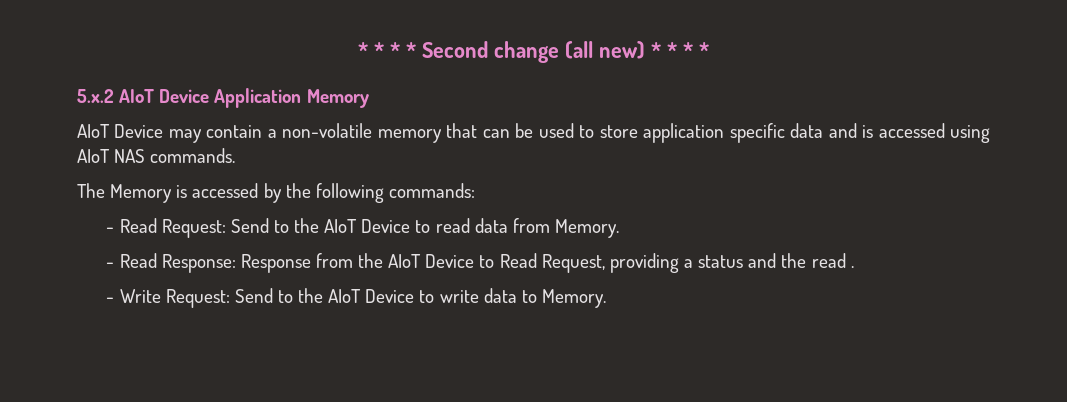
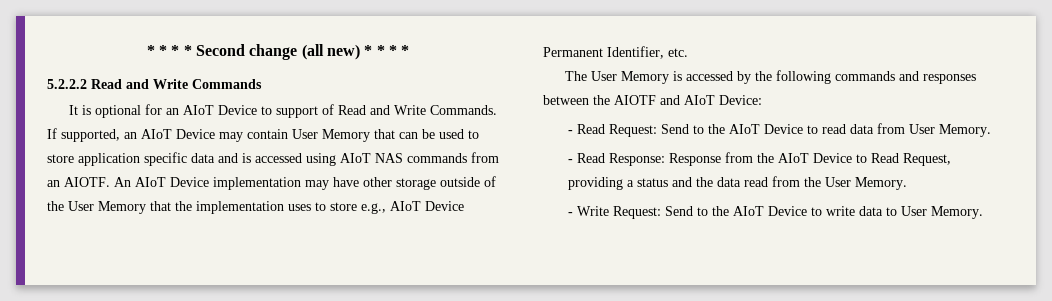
- 5.x.2 AIoT Device Application Memory
- AIoT Device may contain a non-volatile memory that can be used to store application specific data and is accessed using AIoT NAS commands.
+ 5.2.2.2 Read and Write Commands
+ It is optional for an AIoT Device to support of Read and Write Commands. If supported, an AIoT Device may contain User Memory that can be used to store application specific data and is accessed using AIoT NAS commands from an AIOTF. An AIoT Device implementation may have other storage outside of the User Memory that the implementation uses to store e.g., AIoT Device Permanent Identifier, etc.
- The Memory is accessed by the following commands:
+ The User Memory is accessed by the following commands and responses between the AIOTF and AIoT Device:
- - Read Request: Send to the AIoT Device to read data from Memory.
+ - Read Request: Send to the AIoT Device to read data from User Memory.
- - Read Response: Response from the AIoT Device to Read Request, providing a status and the read .
+ - Read Response: Response from the AIoT Device to Read Request, providing a status and the data read from the User Memory.
- - Write Request: Send to the AIoT Device to write data to Memory.
+ - Write Request: Send to the AIoT Device to write data to User Memory.

